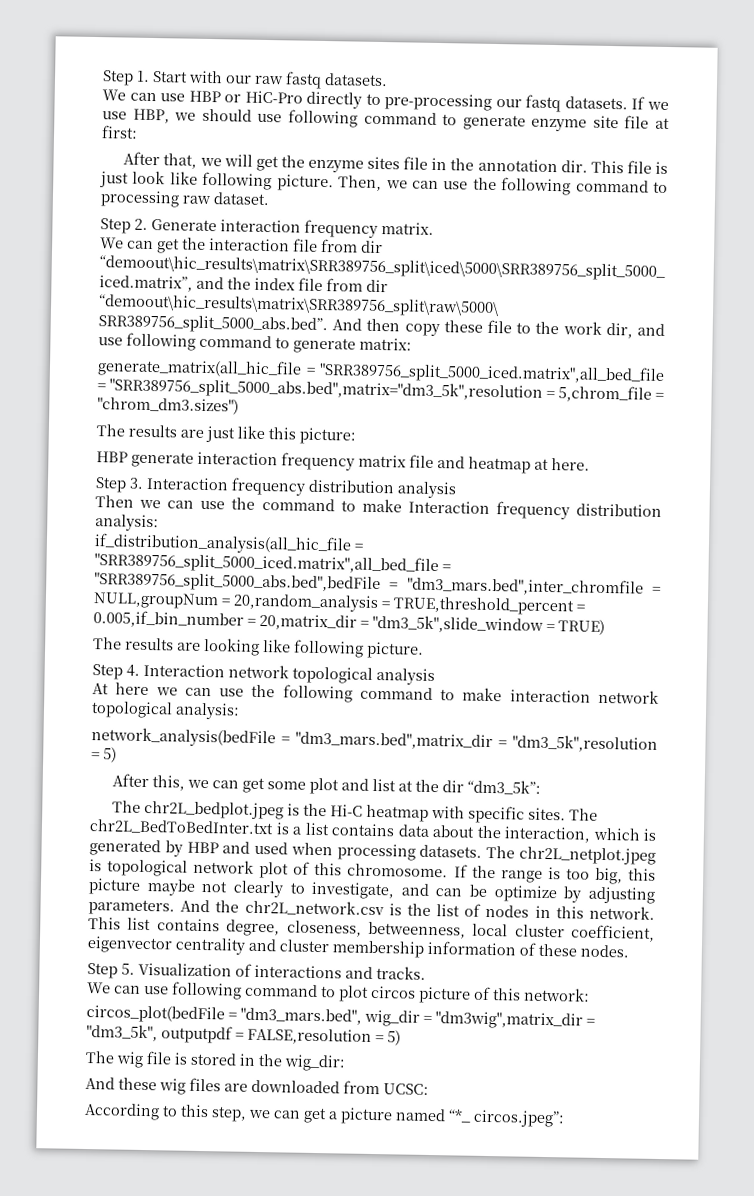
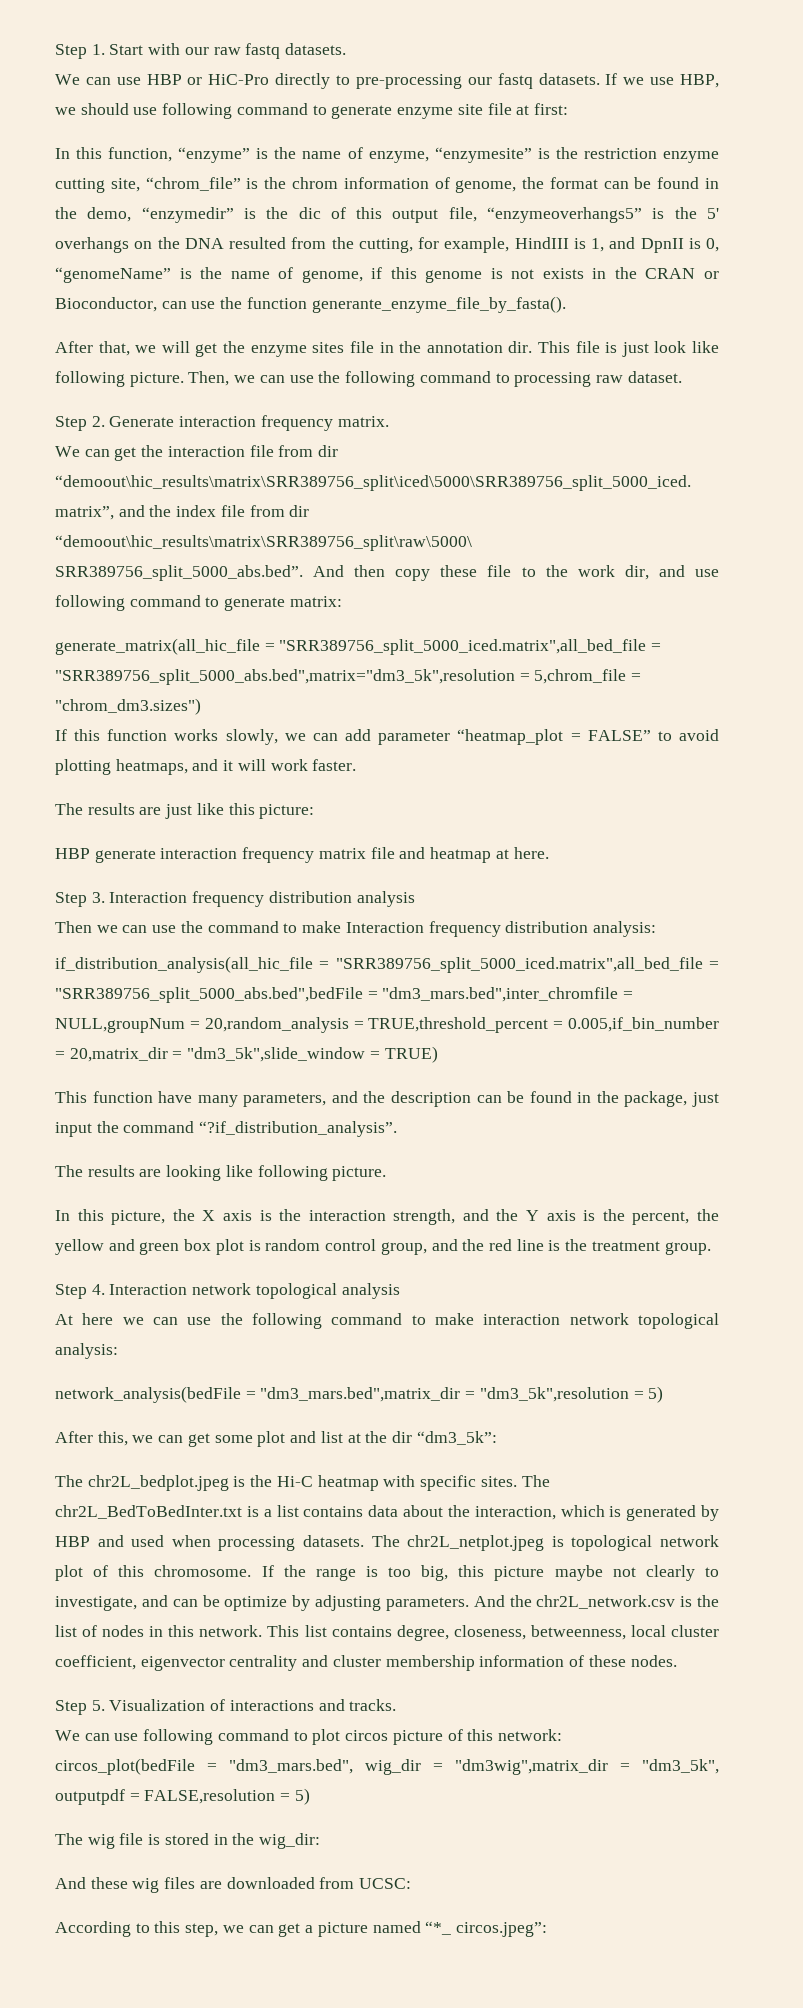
+ In this function, “enzyme” is the name of enzyme, “enzymesite” is the restriction enzyme cutting site, “chrom_file” is the chrom information of genome, the format can be found in the demo, “enzymedir” is the dic of this output file, “enzymeoverhangs5” is the 5' overhangs on the DNA resulted from the cutting, for example, HindIII is 1, and DpnII is 0, “genomeName” is the name of genome, if this genome is not exists in the CRAN or Bioconductor, can use the function generante_enzyme_file_by_fasta().
+ If this function works slowly, we can add parameter “heatmap_plot = FALSE” to avoid plotting heatmaps, and it will work faster.
+ This function have many parameters, and the description can be found in the package, just input the command “?if_distribution_analysis”.
+ In this picture, the X axis is the interaction strength, and the Y axis is the percent, the yellow and green box plot is random control group, and the red line is the treatment group.

